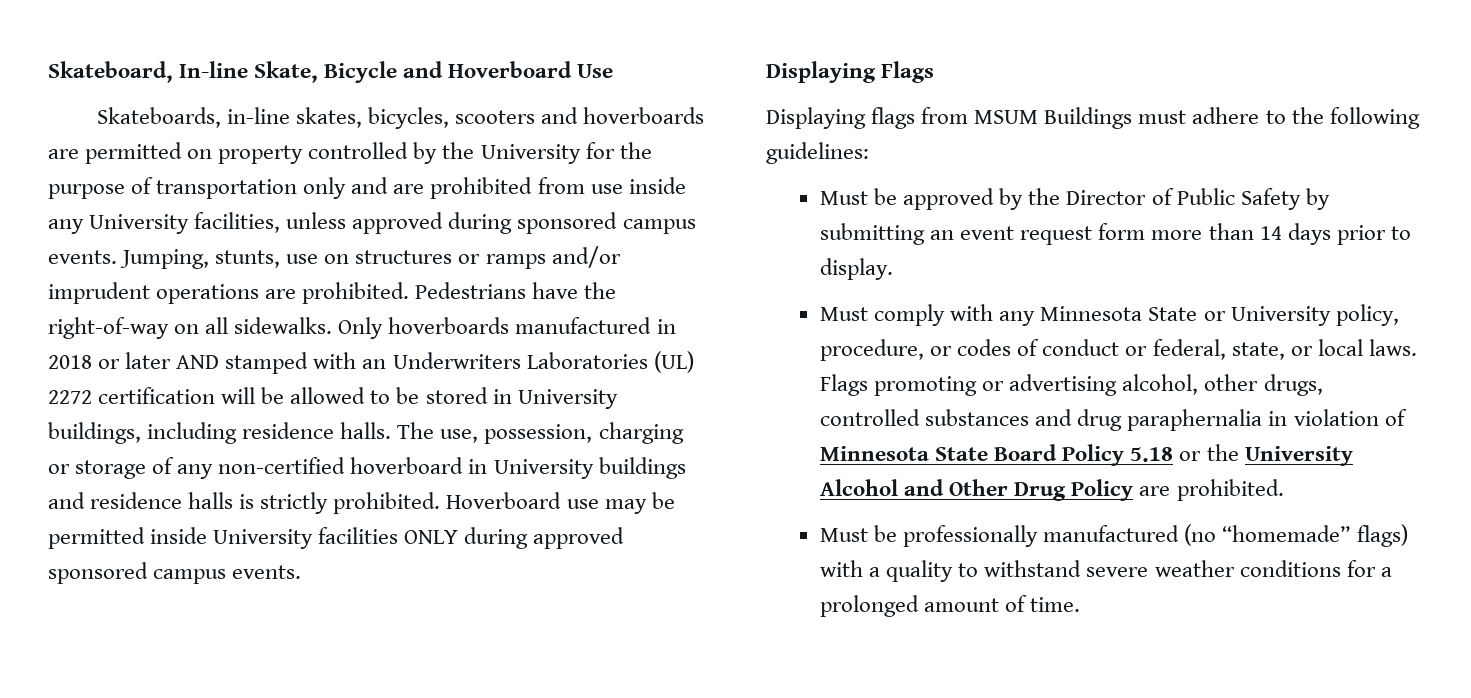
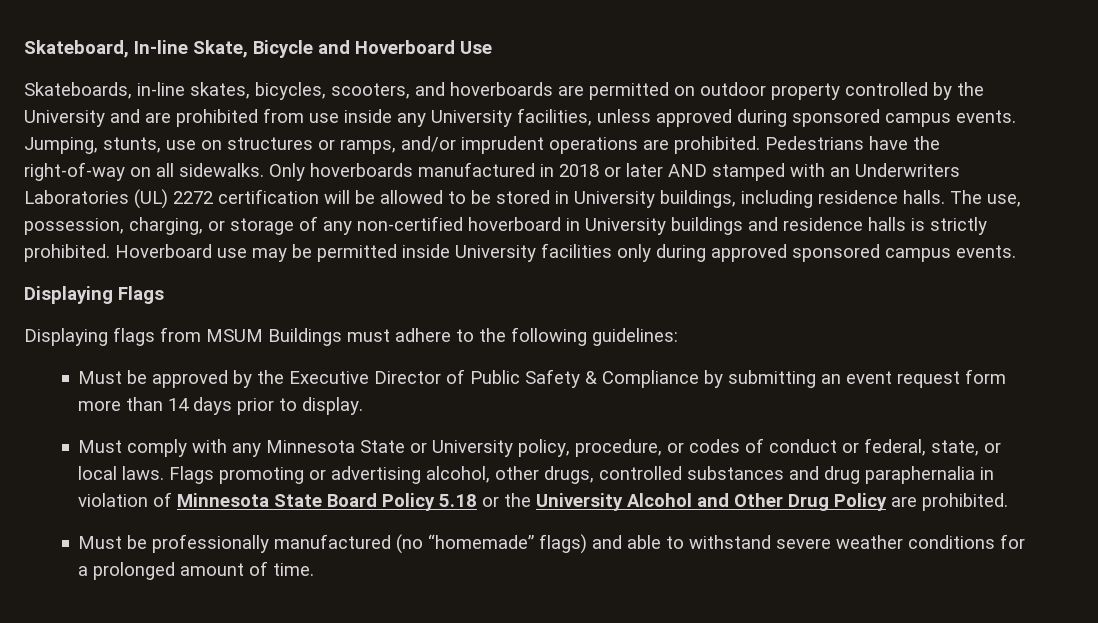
- Skateboards, in-line skates, bicycles, scooters and hoverboards are permitted on property controlled by the University for the purpose of transportation only and are prohibited from use inside any University facilities, unless approved during sponsored campus events.
+ Skateboards, in-line skates, bicycles, scooters, and hoverboards are permitted on outdoor property controlled by the University and are prohibited from use inside any University facilities, unless approved during sponsored campus events.
- Jumping, stunts, use on structures or ramps and/or imprudent operations are prohibited.
+ Jumping, stunts, use on structures or ramps, and/or imprudent operations are prohibited.
- The use, possession, charging or storage of any non-certified hoverboard in University buildings and residence halls is strictly prohibited.
+ The use, possession, charging, or storage of any non-certified hoverboard in University buildings and residence halls is strictly prohibited.
- Hoverboard use may be permitted inside University facilities ONLY during approved sponsored campus events.
+ Hoverboard use may be permitted inside University facilities only during approved sponsored campus events.
- Must be approved by the Director of Public Safety by submitting an event request form more than 14 days prior to display.
+ Must be approved by the Executive Director of Public Safety & Compliance by submitting an event request form more than 14 days prior to display.
- Must be professionally manufactured (no “homemade” flags) with a quality to withstand severe weather conditions for a prolonged amount of time.
+ Must be professionally manufactured (no “homemade” flags) and able to withstand severe weather conditions for a prolonged amount of time.

